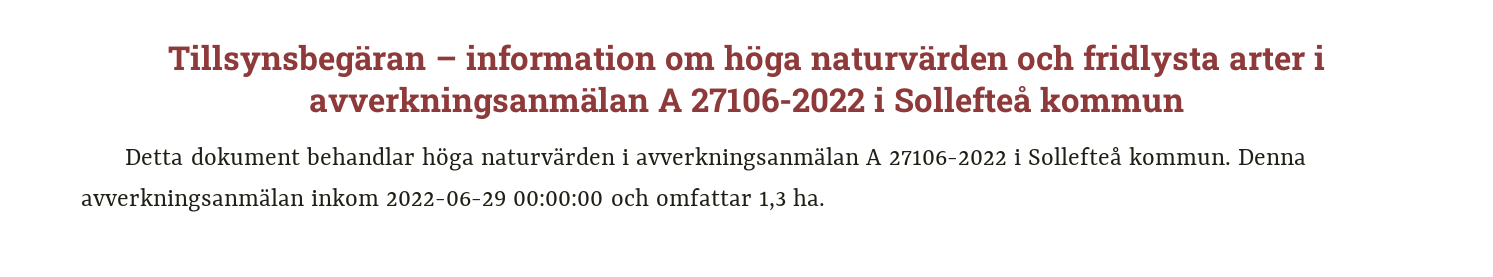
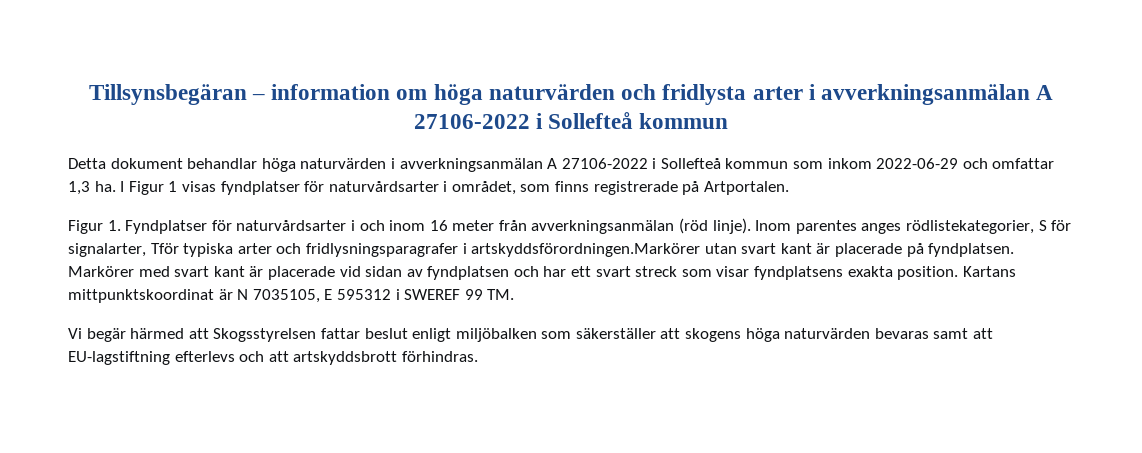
- Detta dokument behandlar höga naturvärden i avverkningsanmälan A 27106-2022 i Sollefteå kommun. Denna avverkningsanmälan inkom 2022-06-29 00:00:00 och omfattar 1,3 ha.
+ Detta dokument behandlar höga naturvärden i avverkningsanmälan A 27106-2022 i Sollefteå kommun som inkom 2022-06-29 och omfattar 1,3 ha.
+ I Figur 1 visas fyndplatser för naturvårdsarter i området, som finns registrerade på Artportalen.
+ Figur 1. Fyndplatser för naturvårdsarter i och inom 16 meter från avverkningsanmälan (röd linje). Inom parentes anges rödlistekategorier, S för signalarter, Tför typiska arter och fridlysningsparagrafer i artskyddsförordningen.Markörer utan svart kant är placerade på fyndplatsen. Markörer med svart kant är placerade vid sidan av fyndplatsen och har ett svart streck som visar fyndplatsens exakta position. Kartans mittpunktskoordinat är N 7035105, E 595312 i SWEREF 99 TM.
+ Vi begär härmed att Skogsstyrelsen fattar beslut enligt miljöbalken som säkerställer att skogens höga naturvärden bevaras samt att EU-lagstiftning efterlevs och att artskyddsbrott förhindras.

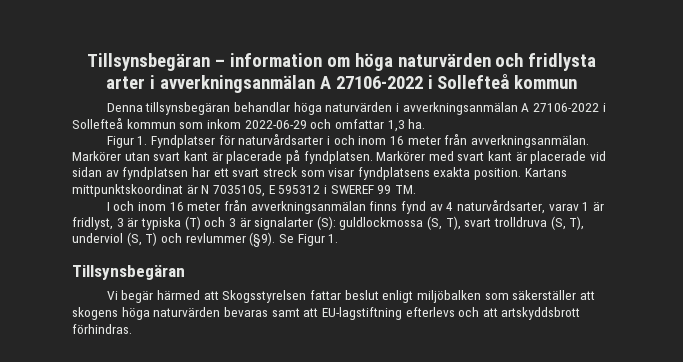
- Detta dokument behandlar höga naturvärden i avverkningsanmälan A 27106-2022 i Sollefteå kommun som inkom 2022-06-29 och omfattar 1,3 ha. I Figur 1 visas fyndplatser för naturvårdsarter i området, som finns registrerade på Artportalen.
+ Denna tillsynsbegäran behandlar höga naturvärden i avverkningsanmälan A 27106-2022 i Sollefteå kommun som inkom 2022-06-29 och omfattar 1,3 ha.
- Figur 1. Fyndplatser för naturvårdsarter i och inom 16 meter från avverkningsanmälan (röd linje). Inom parentes anges rödlistekategorier, S för signalarter, Tför typiska arter och fridlysningsparagrafer i artskyddsförordningen.Markörer utan svart kant är placerade på fyndplatsen.
+ Figur 1. Fyndplatser för naturvårdsarter i och inom 16 meter från avverkningsanmälan. Markörer utan svart kant är placerade på fyndplatsen.
- Markörer med svart kant är placerade vid sidan av fyndplatsen och har ett svart streck som visar fyndplatsens exakta position.
+ Markörer med svart kant är placerade vid sidan av fyndplatsen har ett svart streck som visar fyndplatsens exakta position.
+ I och inom 16 meter från avverkningsanmälan finns fynd av 4 naturvårdsarter, varav 1 är fridlyst, 3 är typiska (T) och 3 är signalarter (S): guldlockmossa (S, T), svart trolldruva (S, T), underviol (S, T) och revlummer (§9). Se Figur 1.
+ Tillsynsbegäran

